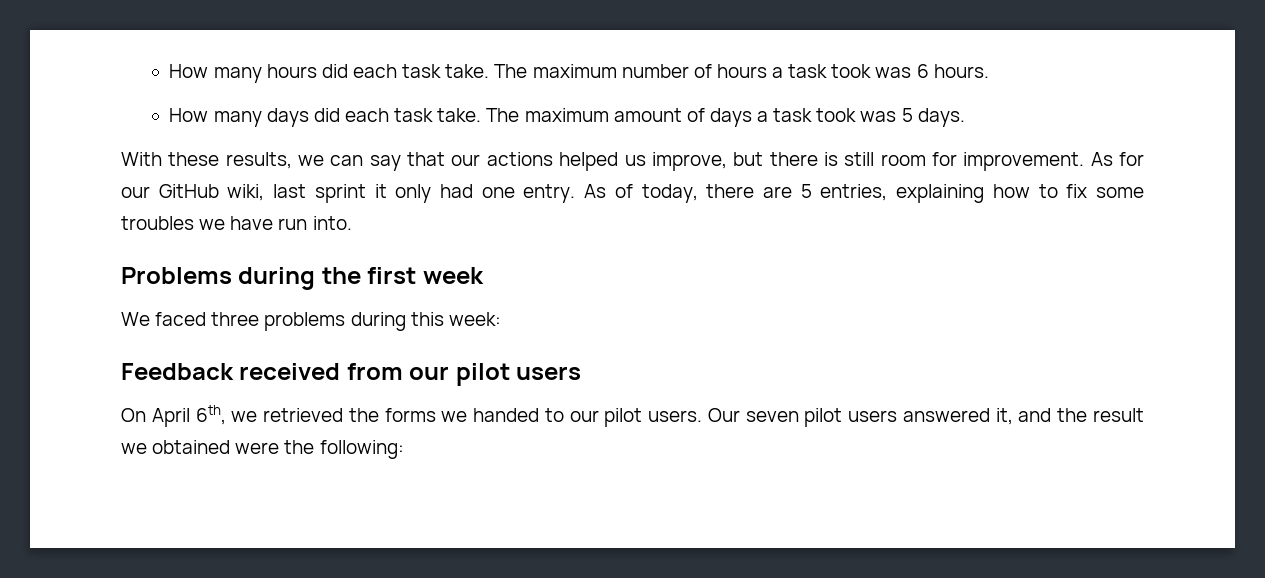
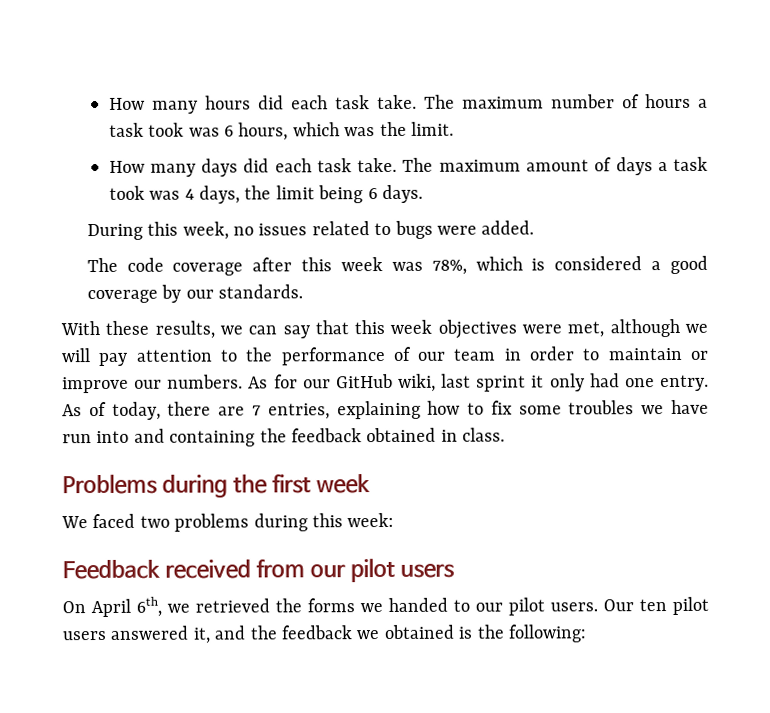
- The maximum number of hours a task took was 6 hours.
+ The maximum number of hours a task took was 6 hours, which was the limit.
- The maximum amount of days a task took was 5 days.
+ The maximum amount of days a task took was 4 days, the limit being 6 days.
+ During this week, no issues related to bugs were added.
+ The code coverage after this week was 78%, which is considered a good coverage by our standards.
- With these results, we can say that our actions helped us improve, but there is still room for improvement.
+ With these results, we can say that this week objectives were met, although we will pay attention to the performance of our team in order to maintain or improve our numbers.
- As of today, there are 5 entries, explaining how to fix some troubles we have run into.
+ As of today, there are 7 entries, explaining how to fix some troubles we have run into and containing the feedback obtained in class.
- We faced three problems during this week:
+ We faced two problems during this week:
- Our seven pilot users answered it, and the result we obtained were the following:
+ Our ten pilot users answered it, and the feedback we obtained is the following:

